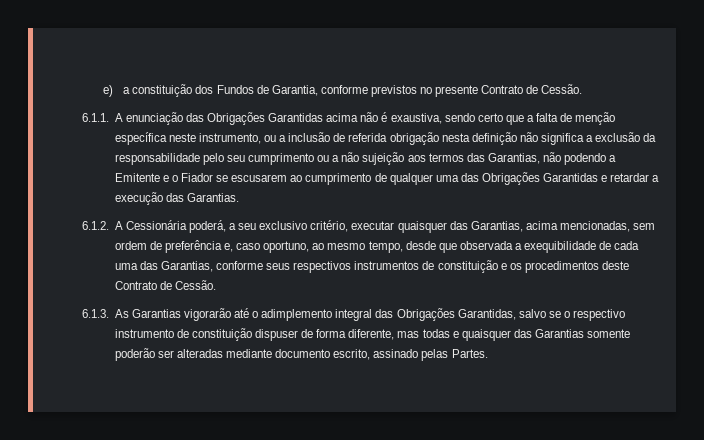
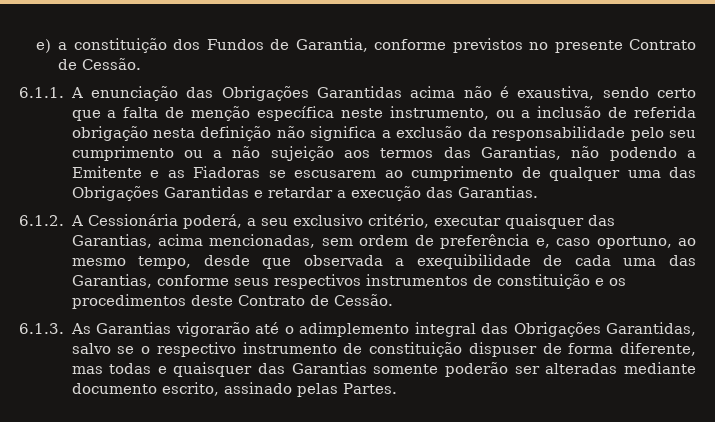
- 6.1.1. A enunciação das Obrigações Garantidas acima não é exaustiva, sendo certo que a falta de menção específica neste instrumento, ou a inclusão de referida obrigação nesta definição não significa a exclusão da responsabilidade pelo seu cumprimento ou a não sujeição aos termos das Garantias, não podendo a Emitente e o Fiador se escusarem ao cumprimento de qualquer uma das Obrigações Garantidas e retardar a execução das Garantias.
+ 6.1.1. A enunciação das Obrigações Garantidas acima não é exaustiva, sendo certo que a falta de menção específica neste instrumento, ou a inclusão de referida obrigação nesta definição não significa a exclusão da responsabilidade pelo seu cumprimento ou a não sujeição aos termos das Garantias, não podendo a Emitente e as Fiadoras se escusarem ao cumprimento de qualquer uma das Obrigações Garantidas e retardar a execução das Garantias.

